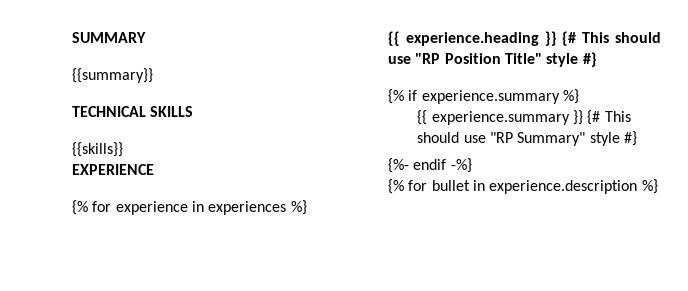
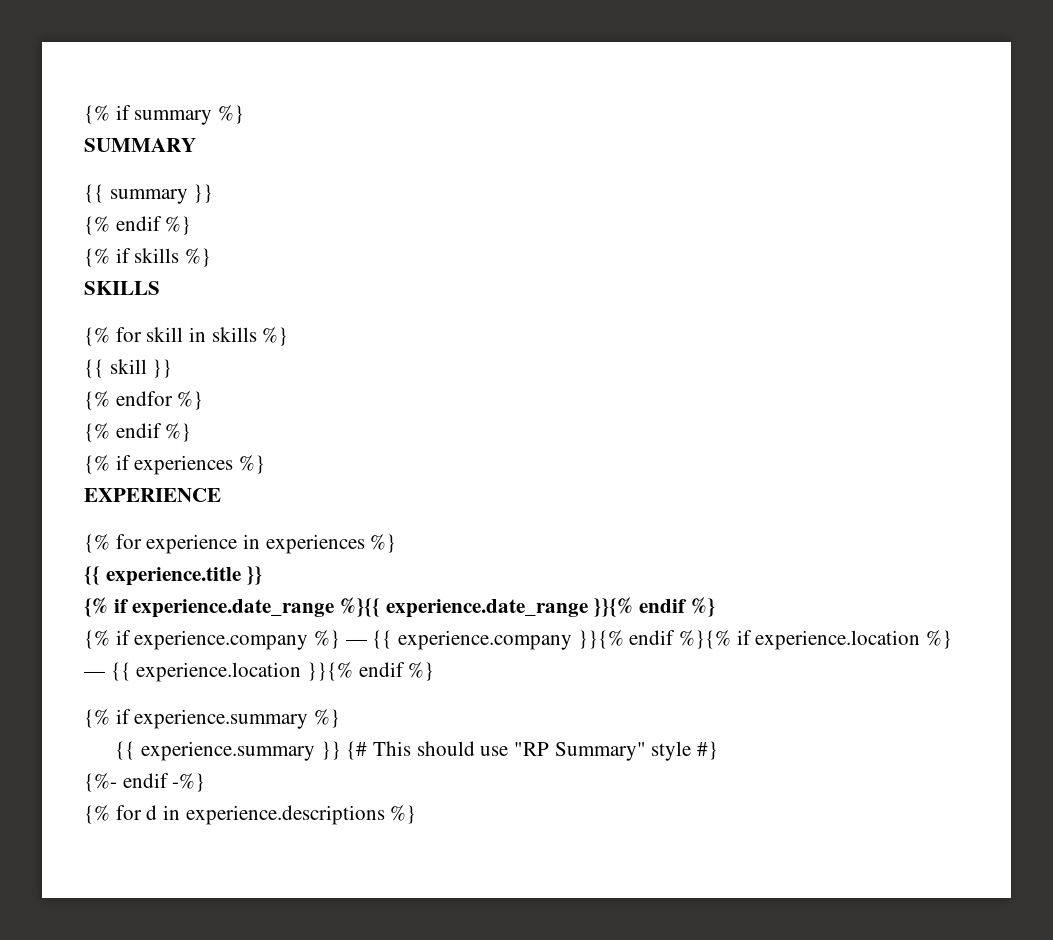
+ {% if summary %}
  SUMMARY
- {{summary}}
- TECHNICAL SKILLS
- {{skills}}
+ {{ summary }}
+ {% endif %}
+ {% if skills %}
+ SKILLS
+ {% for skill in skills %}
+ {{ skill }}
+ {% endfor %}
+ {% endif %}
+ {% if experiences %}
- {{ experience.heading }} {# This should use "RP Position Title" style #}
+ {{ experience.title }}
+ {% if experience.date_range %}{{ experience.date_range }}{% endif %}
+ {% if experience.company %} — {{ experience.company }}{% endif %}{% if experience.location %} — {{ experience.location }}{% endif %}
- {% for bullet in experience.description %}
+ {% for d in experience.descriptions %}

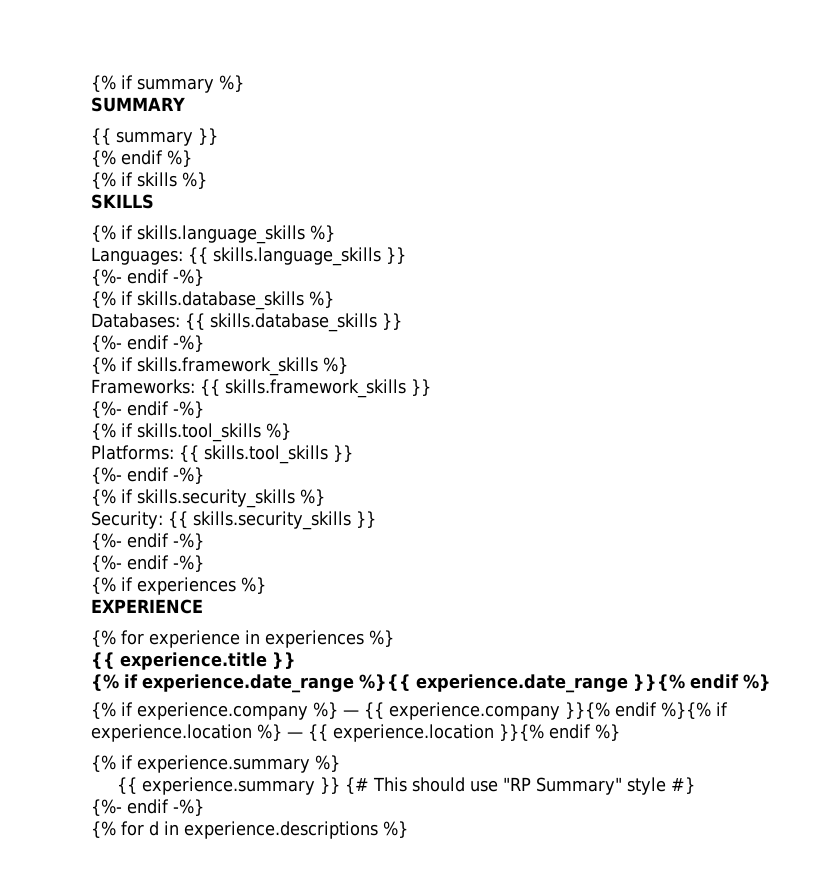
- {% for skill in skills %}
- {{ skill }}
- {% endfor %}
- {% endif %}
+ {% if skills.language_skills %}
+ Languages: {{ skills.language_skills }}
+ {%- endif -%}
+ {% if skills.database_skills %}
+ Databases: {{ skills.database_skills }}
+ {%- endif -%}
+ {% if skills.framework_skills %}
+ Frameworks: {{ skills.framework_skills }}
+ {%- endif -%}
+ {% if skills.tool_skills %}
+ Platforms: {{ skills.tool_skills }}
+ {%- endif -%}
+ {% if skills.security_skills %}
+ Security: {{ skills.security_skills }}
+ {%- endif -%}
+ {%- endif -%}

